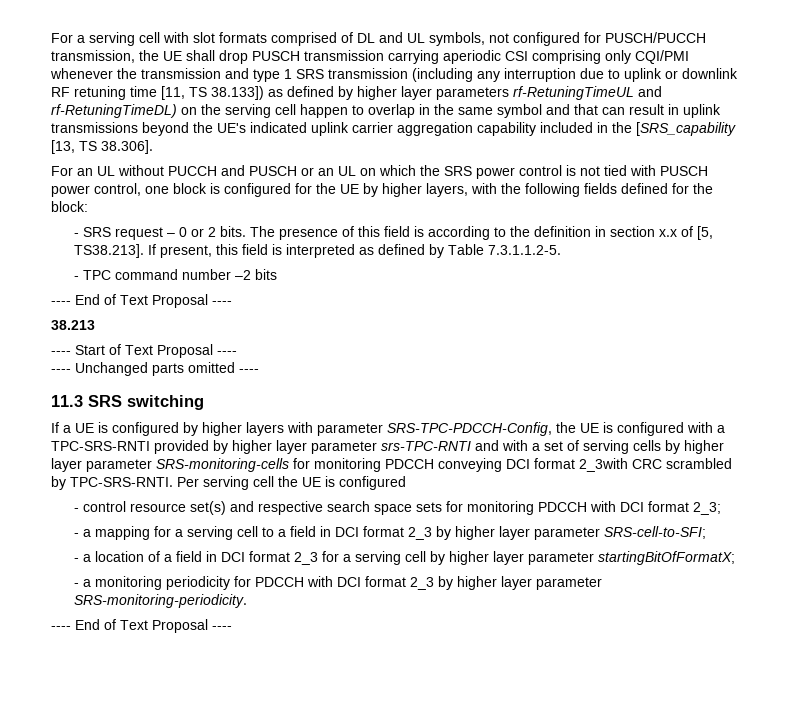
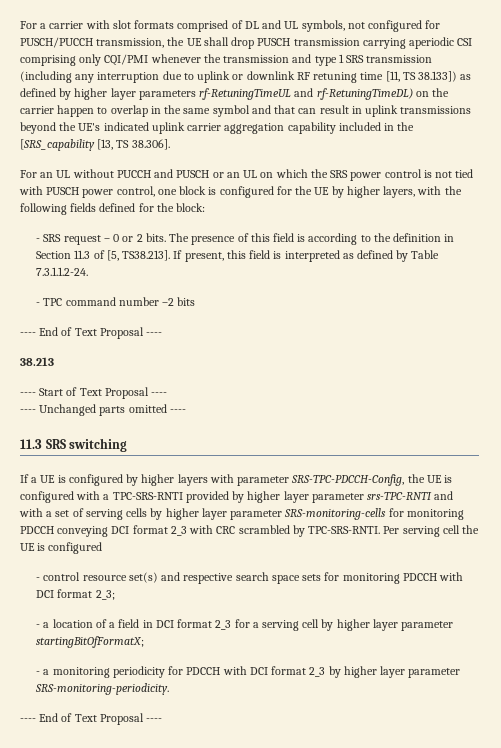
- For a serving cell with slot formats comprised of DL and UL symbols, not configured for PUSCH/PUCCH transmission, the UE shall drop PUSCH transmission carrying aperiodic CSI comprising only CQI/PMI whenever the transmission and type 1 SRS transmission (including any interruption due to uplink or downlink RF retuning time [11, TS 38.133]) as defined by higher layer parameters rf-RetuningTimeUL and rf-RetuningTimeDL) on the serving cell happen to overlap in the same symbol and that can result in uplink transmissions beyond the UE's indicated uplink carrier aggregation capability included in the [SRS_capability [13, TS 38.306].
+ For a carrier with slot formats comprised of DL and UL symbols, not configured for PUSCH/PUCCH transmission, the UE shall drop PUSCH transmission carrying aperiodic CSI comprising only CQI/PMI whenever the transmission and type 1 SRS transmission (including any interruption due to uplink or downlink RF retuning time [11, TS 38.133]) as defined by higher layer parameters rf-RetuningTimeUL and rf-RetuningTimeDL) on the carrier happen to overlap in the same symbol and that can result in uplink transmissions beyond the UE's indicated uplink carrier aggregation capability included in the [SRS_capability [13, TS 38.306].
- The presence of this field is according to the definition in section x.x of [5, TS38.213]. If present, this field is interpreted as defined by Table 7.3.1.1.2-5.
+ The presence of this field is according to the definition in Section 11.3 of [5, TS38.213]. If present, this field is interpreted as defined by Table 7.3.1.1.2-24.
- If a UE is configured by higher layers with parameter SRS-TPC-PDCCH-Config, the UE is configured with a TPC-SRS-RNTI provided by higher layer parameter srs-TPC-RNTI and with a set of serving cells by higher layer parameter SRS-monitoring-cells for monitoring PDCCH conveying DCI format 2_3with CRC scrambled by TPC-SRS-RNTI.
+ If a UE is configured by higher layers with parameter SRS-TPC-PDCCH-Config, the UE is configured with a TPC-SRS-RNTI provided by higher layer parameter srs-TPC-RNTI and with a set of serving cells by higher layer parameter SRS-monitoring-cells for monitoring PDCCH conveying DCI format 2_3 with CRC scrambled by TPC-SRS-RNTI.
- - a mapping for a serving cell to a field in DCI format 2_3 by higher layer parameter SRS-cell-to-SFI;

